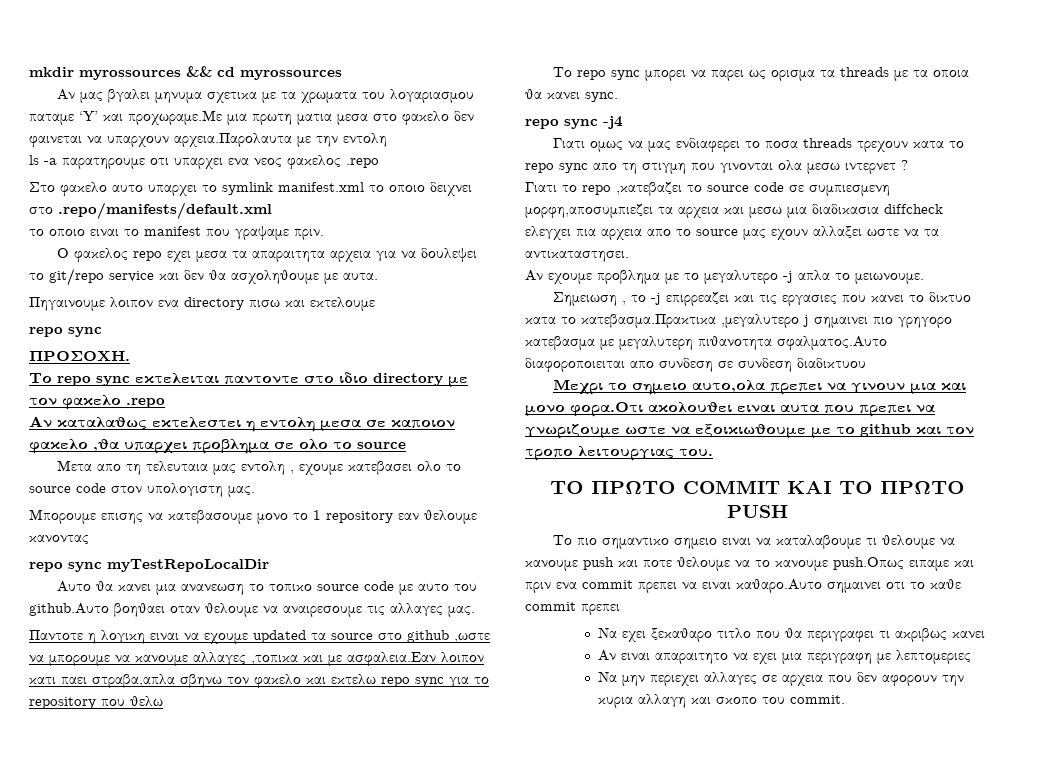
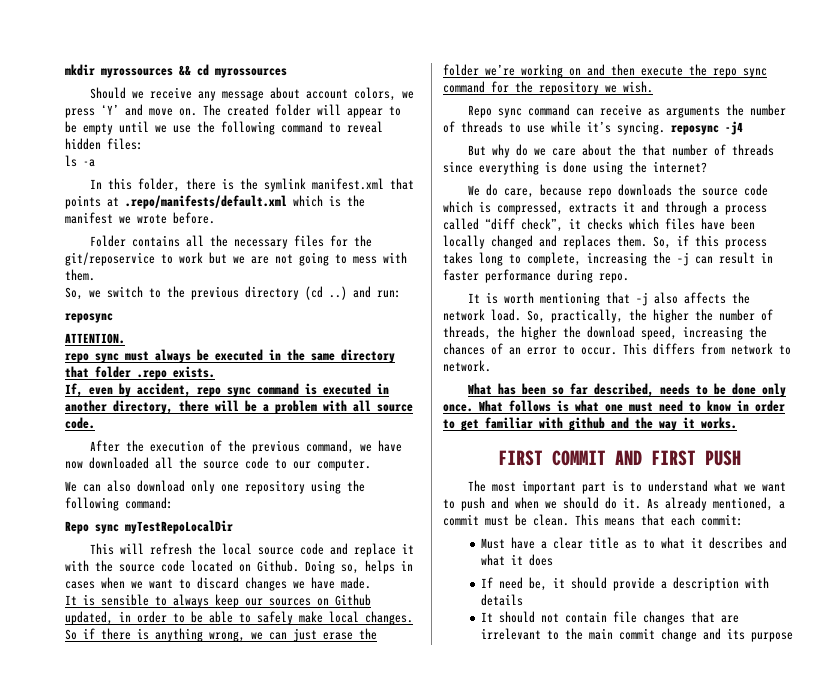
- Aν μας βγαλει μηνυμα σχετικα με τα χρωματα του λογαριασμου παταμε ‘Y’ και προχωραμε.Με μια πρωτη ματια μεσα στο φακελο δεν φαινεται να υπαρχουν αρχεια.Παρολαυτα με την εντολη
- ls -a παρατηρουμε οτι υπαρχει ενα νεος φακελος .repo
- Στο φακελο αυτο υπαρχει το symlink manifest.xml το οποιο δειχνει στο .repo/manifests/default.xml
- το οποιο ειναι το manifest που γραψαμε πριν.
- Ο φακελος repo εχει μεσα τα απαραιτητα αρχεια για να δουλεψει το git/repo service και δεν θα ασχοληθουμε με αυτα.
- Πηγαινουμε λοιπον ενα directory πισω και εκτελουμε
- repo sync
- ΠΡΟΣΟΧΗ.
- Το repo sync εκτελειται παντοντε στο ιδιο directory με τον φακελο .repo
- Αν καταλαθως εκτελεστει η εντολη μεσα σε καποιον φακελο ,θα υπαρχει προβλημα σε ολο το source
- Μετα απο τη τελευταια μας εντολη , εχουμε κατεβασει ολο το source code στον υπολογιστη μας.
- Μπορουμε επισης να κατεβασουμε μονο το 1 repository εαν θελουμε κανοντας
- repo sync myTestRepoLocalDir
- Αυτο θα κανει μια ανανεωση το τοπικο source code με αυτο του github.Αυτο βοηθαει οταν θελουμε να αναιρεσουμε τις αλλαγες μας.
- Παντοτε η λογικη ειναι να εχουμε updated τα source στο github ,ωστε να μπορουμε να κανουμε αλλαγες ,τοπικα και με ασφαλεια.Εαν λοιπον κατι παει στραβα,απλα σβηνω τον φακελο και εκτελω repo sync για το repository που θελω
- Το repo sync μπορει να παρει ως ορισμα τα threads με τα οποια θα κανει sync.
- repo sync -j4
- Γιατι ομως να μας ενδιαφερει το ποσα threads τρεχουν κατα το repo sync απο τη στιγμη που γινονται ολα μεσω ιντερνετ ?
- Γιατι το repo ,κατεβαζει το source code σε συμπιεσμενη μορφη,αποσυμπιεζει τα αρχεια και μεσω μια διαδικασια diffcheck ελεγχει πια αρχεια απο το source μας εχουν αλλαξει ωστε να τα αντικαταστησει.
- Αν εχουμε προβλημα με το μεγαλυτερο -j απλα το μειωνουμε.
- Σημειωση , το -j επιρρεαζει και τις εργασιες που κανει το δικτυο κατα το κατεβασμα.Πρακτικα ,μεγαλυτερο j σημαινει πιο γρηγορο κατεβασμα με μεγαλυτερη πιθανοτητα σφαλματος.Αυτο διαφοροποιειται απο συνδεση σε συνδεση διαδικτυου
- Μεχρι το σημειο αυτο,ολα πρεπει να γινουν μια και μονο φορα.Οτι ακολουθει ειναι αυτα που πρεπει να γνωριζουμε ωστε να εξοικιωθουμε με το github και τον τροπο λειτουργιας του.
- ΤΟ ΠΡΩΤΟ COMMIT ΚΑΙ ΤΟ ΠΡΩΤΟ PUSH
- Το πιο σημαντικο σημειο ειναι να καταλαβουμε τι θελουμε να κανουμε push και ποτε θελουμε να το κανουμε push.Οπως ειπαμε και πριν ενα commit πρεπει να ειναι καθαρο.Αυτο σημαινει οτι το καθε commit πρεπει
- Να εχει ξεκαθαρο τιτλο που θα περιγραφει τι ακριβως κανει
- Αν ειναι απαραιτητο να εχει μια περιγραφη με λεπτομεριες
- Να μην περιεχει αλλαγες σε αρχεια που δεν αφορουν την κυρια αλλαγη και σκοπο του commit.
+ Should we receive any message about account colors, we press ‘Y’ and move on. The created folder will appear to be empty until we use the following command to reveal hidden files:
+ ls -a
+ In this folder, there is the symlink manifest.xml that points at .repo/manifests/default.xml which is the manifest we wrote before.
+ Folder contains all the necessary files for the git/reposervice to work but we are not going to mess with them.
+ So, we switch to the previous directory (cd ..) and run:
+ reposync
+ ATTENTION.
+ repo sync must always be executed in the same directory that folder .repo exists.
+ If, even by accident, repo sync command is executed in another directory, there will be a problem with all source code.
+ After the execution of the previous command, we have now downloaded all the source code to our computer.
+ We can also download only one repository using the following command:
+ Repo sync myTestRepoLocalDir
+ This will refresh the local source code and replace it with the source code located on Github. Doing so, helps in cases when we want to discard changes we have made.
+ It is sensible to always keep our sources on Github updated, in order to be able to safely make local changes. So if there is anything wrong, we can just erase the folder we’re working on and then execute the repo sync command for the repository we wish.
+ Repo sync command can receive as arguments the number of threads to use while it’s syncing. reposync -j4
+ But why do we care about the that number of threads since everything is done using the internet?
+ We do care, because repo downloads the source code which is compressed, extracts it and through a process called “diff check”, it checks which files have been locally changed and replaces them. So, if this process takes long to complete, increasing the –j can result in faster performance during repo.
+ It is worth mentioning that –j also affects the network load. So, practically, the higher the number of threads, the higher the download speed, increasing the chances of an error to occur. This differs from network to network.
+ What has been so far described, needs to be done only once. What follows is what one must need to know in order to get familiar with github and the way it works.
+ FIRST COMMIT AND FIRST PUSH
+ The most important part is to understand what we want to push and when we should do it. As already mentioned, a commit must be clean. This means that each commit:
+ Must have a clear title as to what it describes and what it does
+ If need be, it should provide a description with details
+ It should not contain file changes that are irrelevant to the main commit change and its purpose

